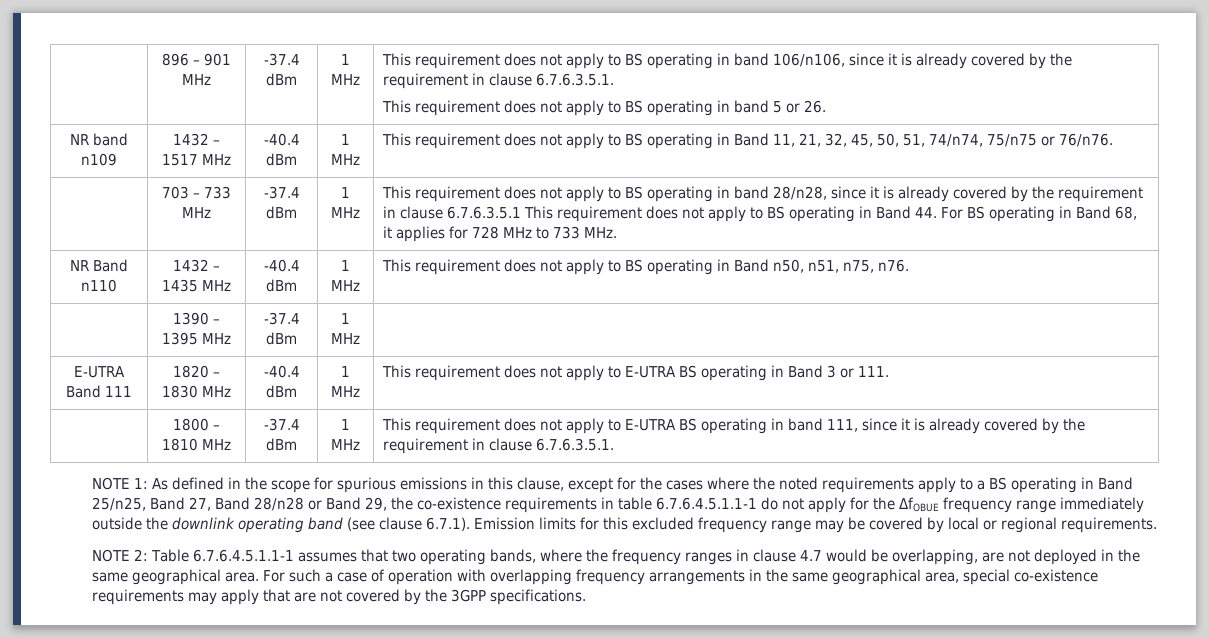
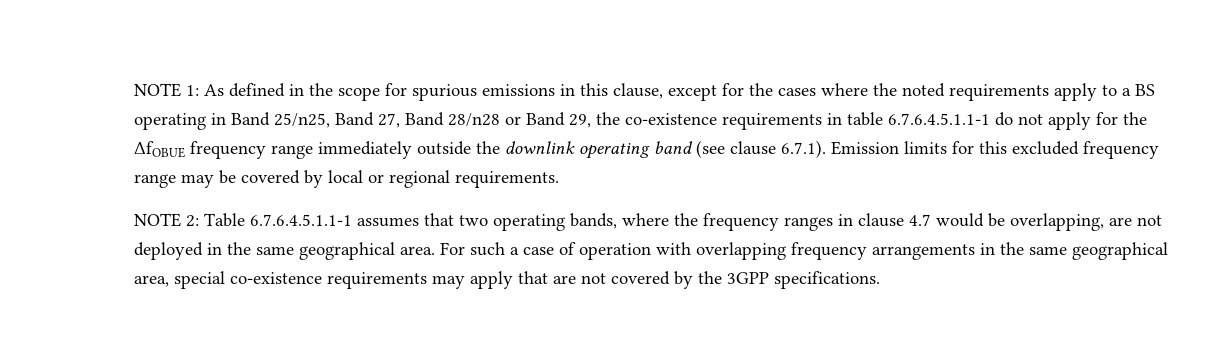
- 896 – 901 MHz | -37.4 dBm | 1 MHz | This requirement does not apply to BS operating in band 106/n106, since it is already covered by the requirement in clause 6.7.6.3.5.1.
- This requirement does not apply to BS operating in band 5 or 26.
- NR band n109 | 1432 – 1517 MHz | -40.4 dBm | 1 MHz | This requirement does not apply to BS operating in Band 11, 21, 32, 45, 50, 51, 74/n74, 75/n75 or 76/n76.
- | 703 – 733 MHz | -37.4 dBm | 1 MHz | This requirement does not apply to BS operating in band 28/n28, since it is already covered by the requirement in clause 6.7.6.3.5.1 This requirement does not apply to BS operating in Band 44. For BS operating in Band 68, it applies for 728 MHz to 733 MHz.
- NR Band n110 | 1432 – 1435 MHz | -40.4 dBm | 1 MHz | This requirement does not apply to BS operating in Band n50, n51, n75, n76.
- | 1390 – 1395 MHz | -37.4 dBm | 1 MHz |
- E-UTRA Band 111 | 1820 – 1830 MHz | -40.4 dBm | 1 MHz | This requirement does not apply to E-UTRA BS operating in Band 3 or 111.
- | 1800 – 1810 MHz | -37.4 dBm | 1 MHz | This requirement does not apply to E-UTRA BS operating in band 111, since it is already covered by the requirement in clause 6.7.6.3.5.1.

